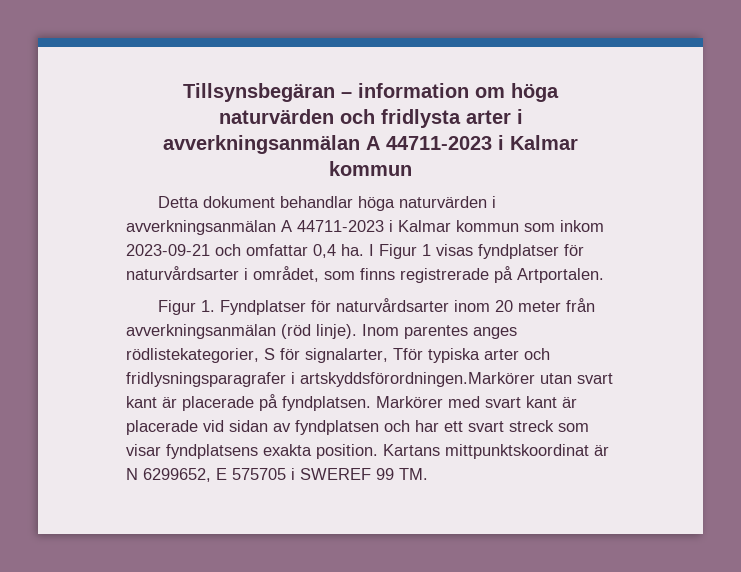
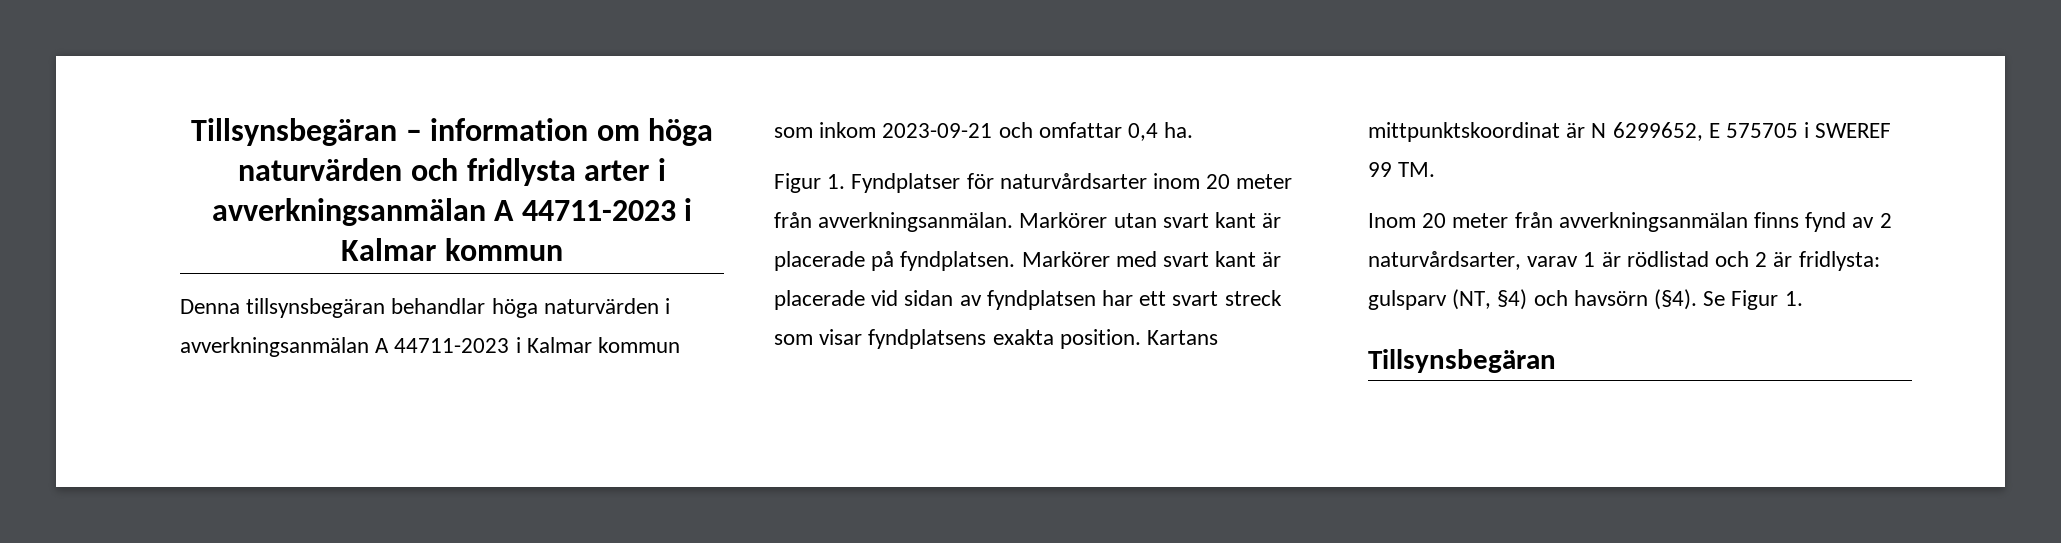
- Detta dokument behandlar höga naturvärden i avverkningsanmälan A 44711-2023 i Kalmar kommun som inkom 2023-09-21 och omfattar 0,4 ha. I Figur 1 visas fyndplatser för naturvårdsarter i området, som finns registrerade på Artportalen.
+ Denna tillsynsbegäran behandlar höga naturvärden i avverkningsanmälan A 44711-2023 i Kalmar kommun som inkom 2023-09-21 och omfattar 0,4 ha.
- Figur 1. Fyndplatser för naturvårdsarter inom 20 meter från avverkningsanmälan (röd linje). Inom parentes anges rödlistekategorier, S för signalarter, Tför typiska arter och fridlysningsparagrafer i artskyddsförordningen.Markörer utan svart kant är placerade på fyndplatsen.
+ Figur 1. Fyndplatser för naturvårdsarter inom 20 meter från avverkningsanmälan. Markörer utan svart kant är placerade på fyndplatsen.
- Markörer med svart kant är placerade vid sidan av fyndplatsen och har ett svart streck som visar fyndplatsens exakta position.
+ Markörer med svart kant är placerade vid sidan av fyndplatsen har ett svart streck som visar fyndplatsens exakta position.
+ Inom 20 meter från avverkningsanmälan finns fynd av 2 naturvårdsarter, varav 1 är rödlistad och 2 är fridlysta: gulsparv (NT, §4) och havsörn (§4). Se Figur 1.
+ Tillsynsbegäran

